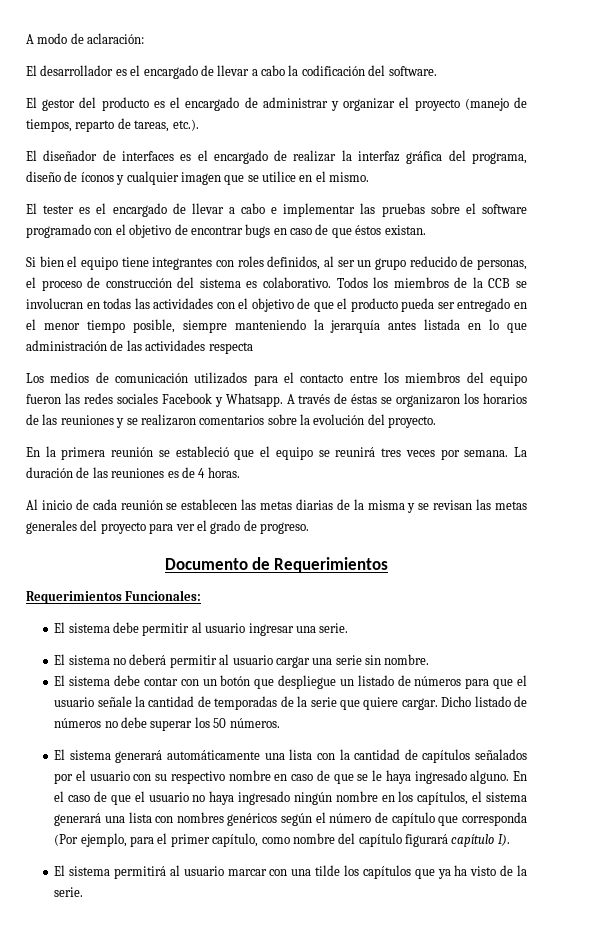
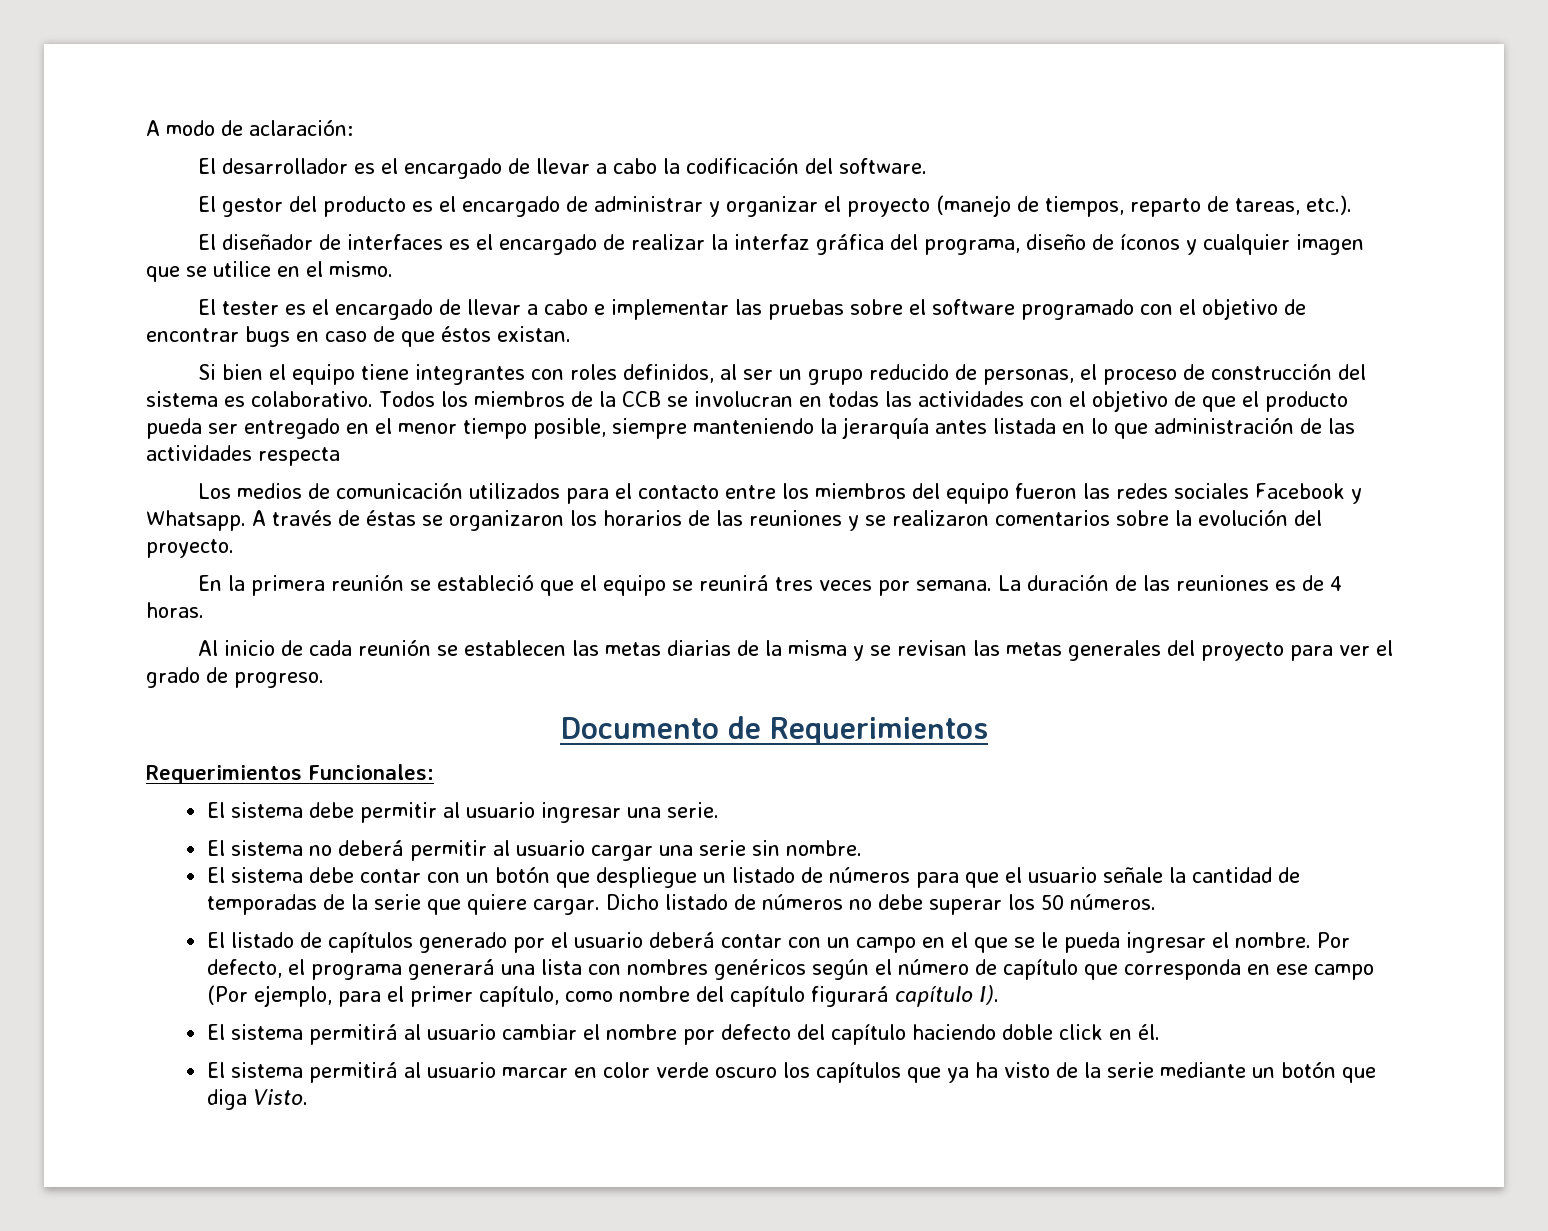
- El sistema generará automáticamente una lista con la cantidad de capítulos señalados por el usuario con su respectivo nombre en caso de que se le haya ingresado alguno. En el caso de que el usuario no haya ingresado ningún nombre en los capítulos, el sistema generará una lista con nombres genéricos según el número de capítulo que corresponda (Por ejemplo, para el primer capítulo, como nombre del capítulo figurará capítulo I).
+ El listado de capítulos generado por el usuario deberá contar con un campo en el que se le pueda ingresar el nombre. Por defecto, el programa generará una lista con nombres genéricos según el número de capítulo que corresponda en ese campo (Por ejemplo, para el primer capítulo, como nombre del capítulo figurará capítulo I).
+ El sistema permitirá al usuario cambiar el nombre por defecto del capítulo haciendo doble click en él.
- El sistema permitirá al usuario marcar con una tilde los capítulos que ya ha visto de la serie.
+ El sistema permitirá al usuario marcar en color verde oscuro los capítulos que ya ha visto de la serie mediante un botón que diga Visto.

